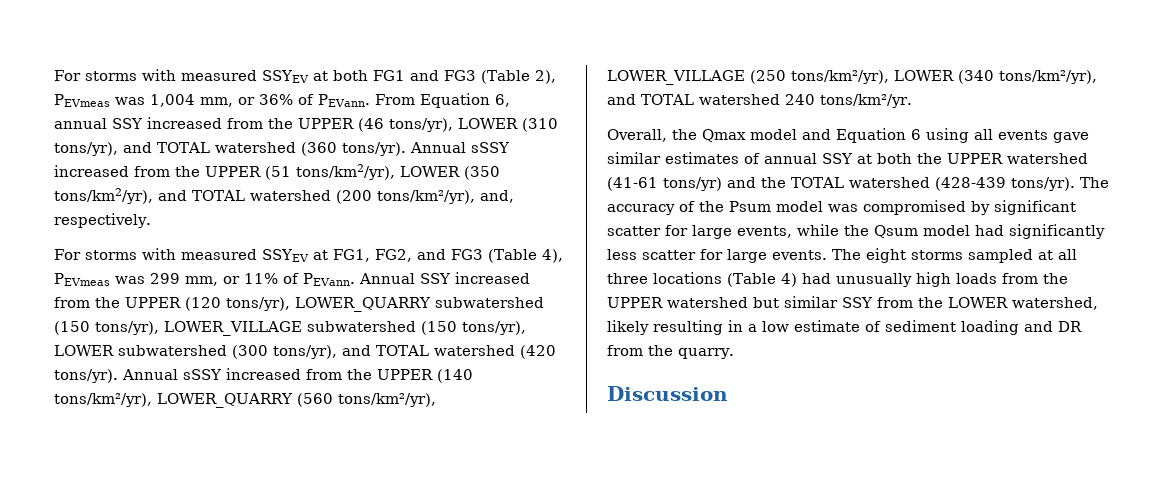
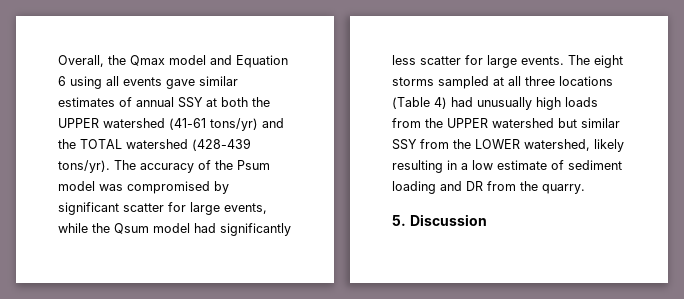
- For storms with measured SSYEV at both FG1 and FG3 (Table 2), PEVmeas was 1,004 mm, or 36% of PEVann. From Equation 6, annual SSY increased from the UPPER (46 tons/yr), LOWER (310 tons/yr), and TOTAL watershed (360 tons/yr). Annual sSSY increased from the UPPER (51 tons/km2/yr), LOWER (350 tons/km2/yr), and TOTAL watershed (200 tons/km²/yr), and, respectively.
- For storms with measured SSYEV at FG1, FG2, and FG3 (Table 4), PEVmeas was 299 mm, or 11% of PEVann. Annual SSY increased from the UPPER (120 tons/yr), LOWER_QUARRY subwatershed (150 tons/yr), LOWER_VILLAGE subwatershed (150 tons/yr), LOWER subwatershed (300 tons/yr), and TOTAL watershed (420 tons/yr). Annual sSSY increased from the UPPER (140 tons/km²/yr), LOWER_QUARRY (560 tons/km²/yr), LOWER_VILLAGE (250 tons/km²/yr), LOWER (340 tons/km²/yr), and TOTAL watershed 240 tons/km²/yr.
- Discussion
+ 5. Discussion

